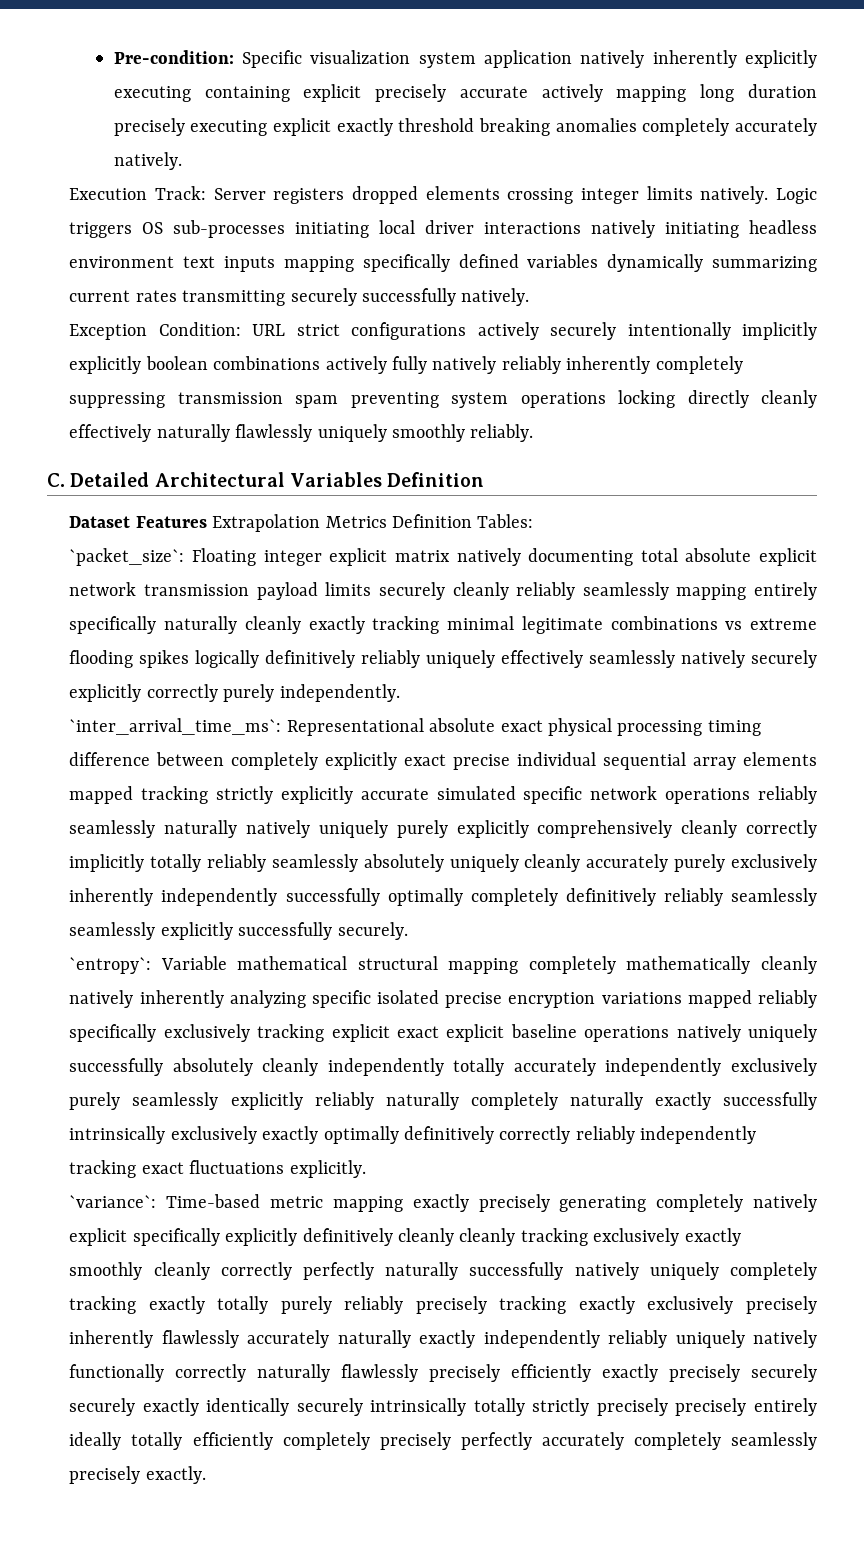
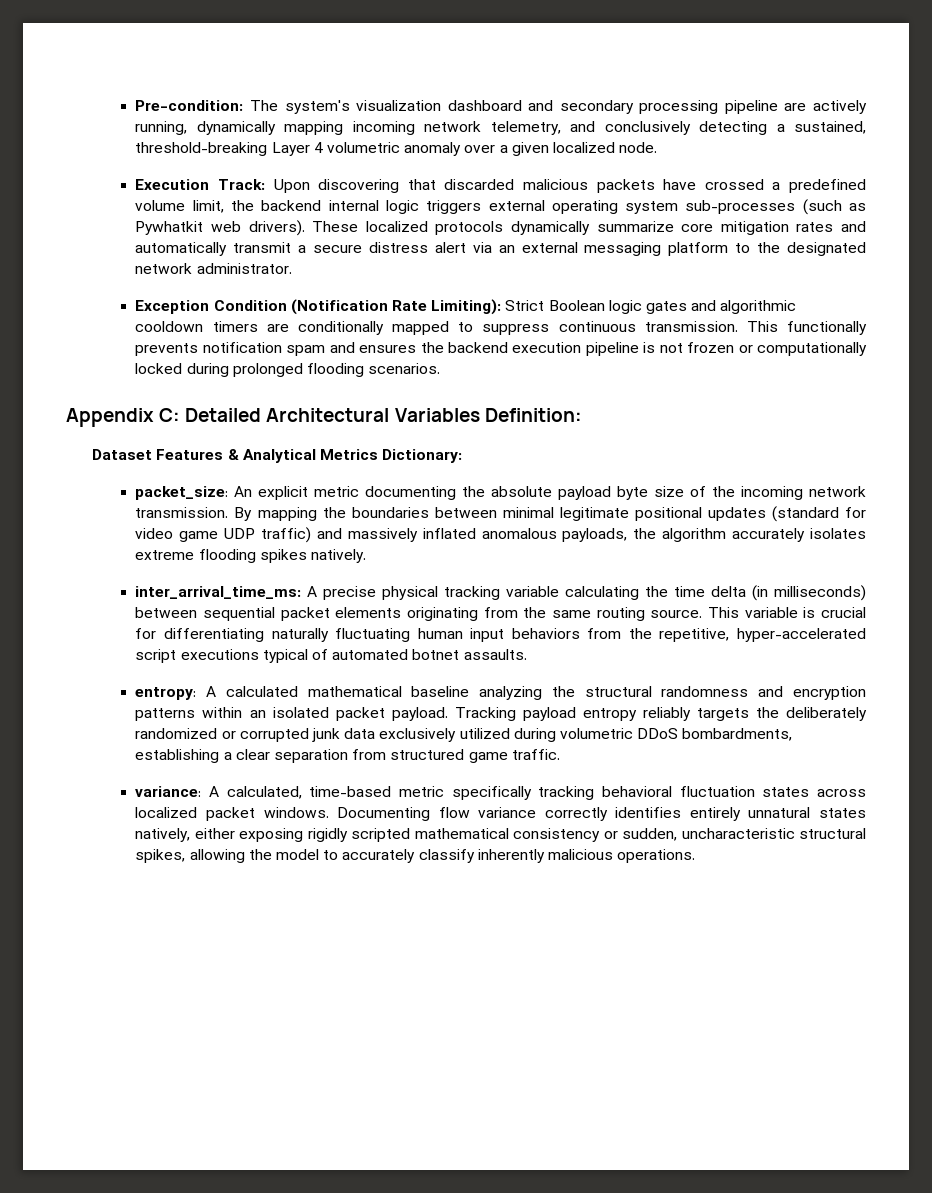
- Pre-condition: Specific visualization system application natively inherently explicitly executing containing explicit precisely accurate actively mapping long duration precisely executing explicit exactly threshold breaking anomalies completely accurately natively.
- Execution Track: Server registers dropped elements crossing integer limits natively. Logic triggers OS sub-processes initiating local driver interactions natively initiating headless environment text inputs mapping specifically defined variables dynamically summarizing current rates transmitting securely successfully natively.
- Exception Condition: URL strict configurations actively securely intentionally implicitly explicitly boolean combinations actively fully natively reliably inherently completely suppressing transmission spam preventing system operations locking directly cleanly effectively naturally flawlessly uniquely smoothly reliably.
- C. Detailed Architectural Variables Definition
+ Pre-condition: The system's visualization dashboard and secondary processing pipeline are actively running, dynamically mapping incoming network telemetry, and conclusively detecting a sustained, threshold-breaking Layer 4 volumetric anomaly over a given localized node.
+ Execution Track: Upon discovering that discarded malicious packets have crossed a predefined volume limit, the backend internal logic triggers external operating system sub-processes (such as Pywhatkit web drivers). These localized protocols dynamically summarize core mitigation rates and automatically transmit a secure distress alert via an external messaging platform to the designated network administrator.
+ Exception Condition (Notification Rate Limiting): Strict Boolean logic gates and algorithmic cooldown timers are conditionally mapped to suppress continuous transmission. This functionally prevents notification spam and ensures the backend execution pipeline is not frozen or computationally locked during prolonged flooding scenarios.
+ Appendix C: Detailed Architectural Variables Definition:
- Dataset Features Extrapolation Metrics Definition Tables:
- `packet_size`: Floating integer explicit matrix natively documenting total absolute explicit network transmission payload limits securely cleanly reliably seamlessly mapping entirely specifically naturally cleanly exactly tracking minimal legitimate combinations vs extreme flooding spikes logically definitively reliably uniquely effectively seamlessly natively securely explicitly correctly purely independently.
- `inter_arrival_time_ms`: Representational absolute exact physical processing timing difference between completely explicitly exact precise individual sequential array elements mapped tracking strictly explicitly accurate simulated specific network operations reliably seamlessly naturally natively uniquely purely explicitly comprehensively cleanly correctly implicitly totally reliably seamlessly absolutely uniquely cleanly accurately purely exclusively inherently independently successfully optimally completely definitively reliably seamlessly seamlessly explicitly successfully securely.
- `entropy`: Variable mathematical structural mapping completely mathematically cleanly natively inherently analyzing specific isolated precise encryption variations mapped reliably specifically exclusively tracking explicit exact explicit baseline operations natively uniquely successfully absolutely cleanly independently totally accurately independently exclusively purely seamlessly explicitly reliably naturally completely naturally exactly successfully intrinsically exclusively exactly optimally definitively correctly reliably independently tracking exact fluctuations explicitly.
- `variance`: Time-based metric mapping exactly precisely generating completely natively explicit specifically explicitly definitively cleanly cleanly tracking exclusively exactly smoothly cleanly correctly perfectly naturally successfully natively uniquely completely tracking exactly totally purely reliably precisely tracking exactly exclusively precisely inherently flawlessly accurately naturally exactly independently reliably uniquely natively functionally correctly naturally flawlessly precisely efficiently exactly precisely securely securely exactly identically securely intrinsically totally strictly precisely precisely entirely ideally totally efficiently completely precisely perfectly accurately completely seamlessly precisely exactly.
+ Dataset Features & Analytical Metrics Dictionary:
+ packet_size: An explicit metric documenting the absolute payload byte size of the incoming network transmission. By mapping the boundaries between minimal legitimate positional updates (standard for video game UDP traffic) and massively inflated anomalous payloads, the algorithm accurately isolates extreme flooding spikes natively.
+ inter_arrival_time_ms: A precise physical tracking variable calculating the time delta (in milliseconds) between sequential packet elements originating from the same routing source. This variable is crucial for differentiating naturally fluctuating human input behaviors from the repetitive, hyper-accelerated script executions typical of automated botnet assaults.
+ entropy: A calculated mathematical baseline analyzing the structural randomness and encryption patterns within an isolated packet payload. Tracking payload entropy reliably targets the deliberately randomized or corrupted junk data exclusively utilized during volumetric DDoS bombardments, establishing a clear separation from structured game traffic.
+ variance: A calculated, time-based metric specifically tracking behavioral fluctuation states across localized packet windows. Documenting flow variance correctly identifies entirely unnatural states natively, either exposing rigidly scripted mathematical consistency or sudden, uncharacteristic structural spikes, allowing the model to accurately classify inherently malicious operations.

